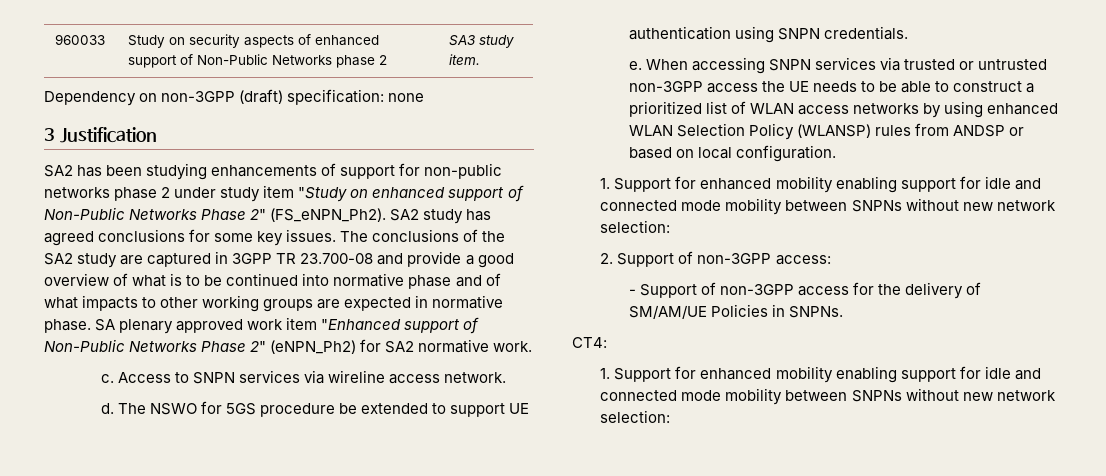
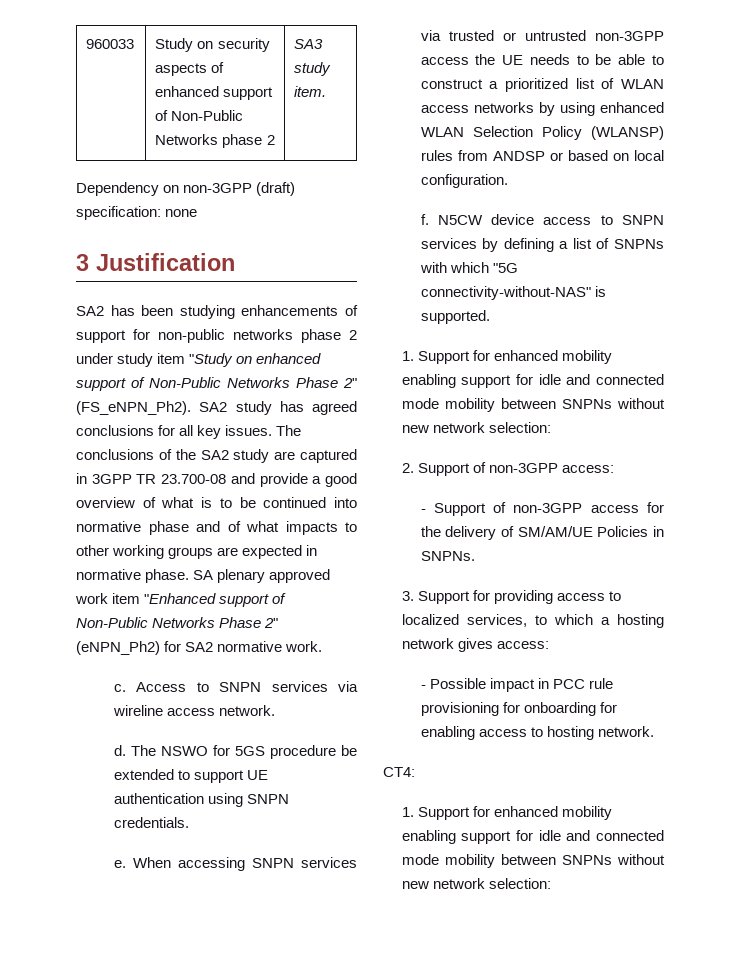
- SA2 study has agreed conclusions for some key issues.
+ SA2 study has agreed conclusions for all key issues.
+ f. N5CW device access to SNPN services by defining a list of SNPNs with which "5G connectivity-without-NAS" is supported.
+ 3. Support for providing access to localized services, to which a hosting network gives access:
+ - Possible impact in PCC rule provisioning for onboarding for enabling access to hosting network.

